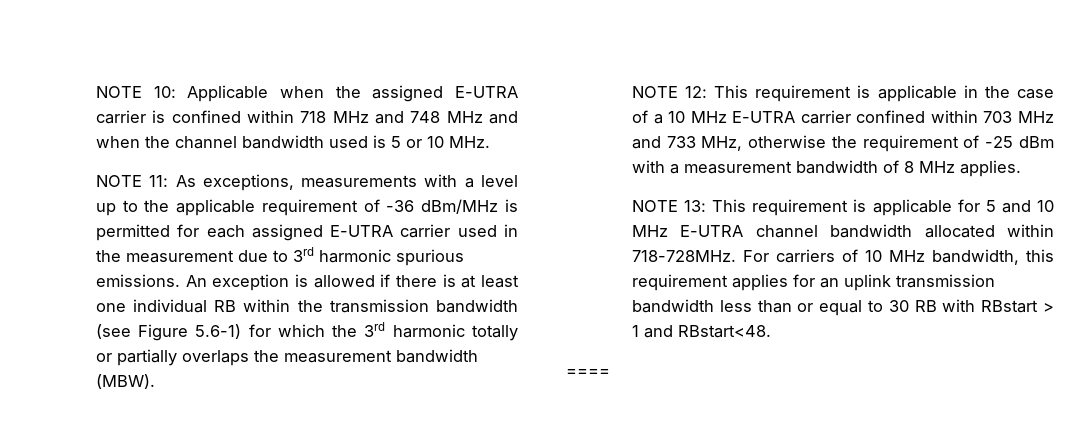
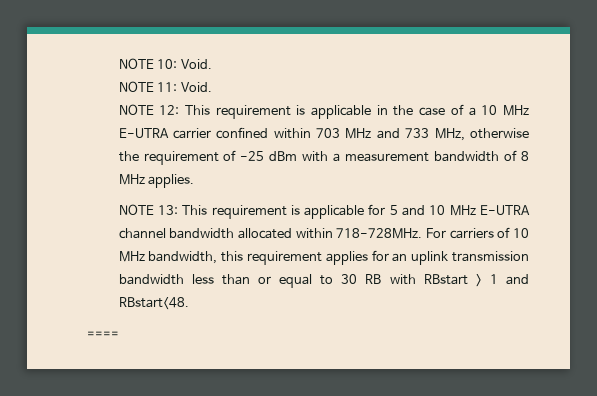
- NOTE 10: Applicable when the assigned E-UTRA carrier is confined within 718 MHz and 748 MHz and when the channel bandwidth used is 5 or 10 MHz.
- NOTE 11: As exceptions, measurements with a level up to the applicable requirement of -36 dBm/MHz is permitted for each assigned E-UTRA carrier used in the measurement due to 3rd harmonic spurious emissions. An exception is allowed if there is at least one individual RB within the transmission bandwidth (see Figure 5.6-1) for which the 3rd harmonic totally or partially overlaps the measurement bandwidth (MBW).
+ NOTE 10: Void.
+ NOTE 11: Void.

